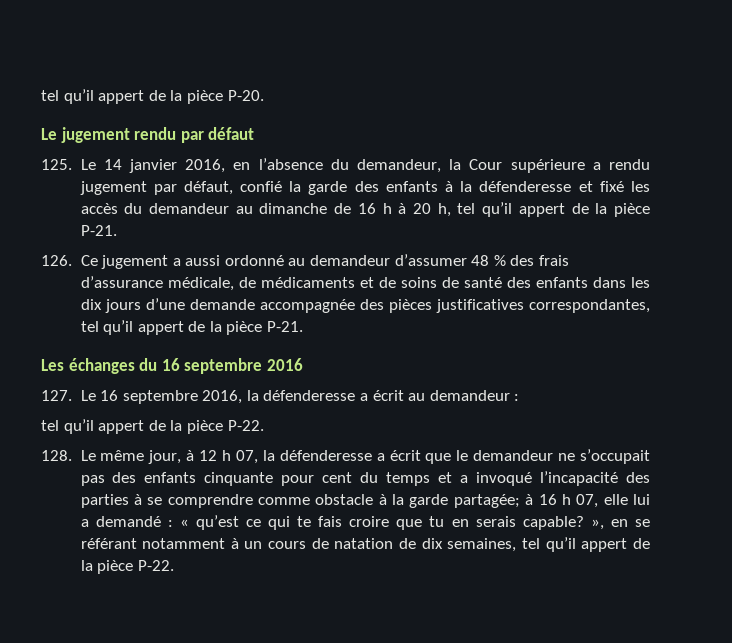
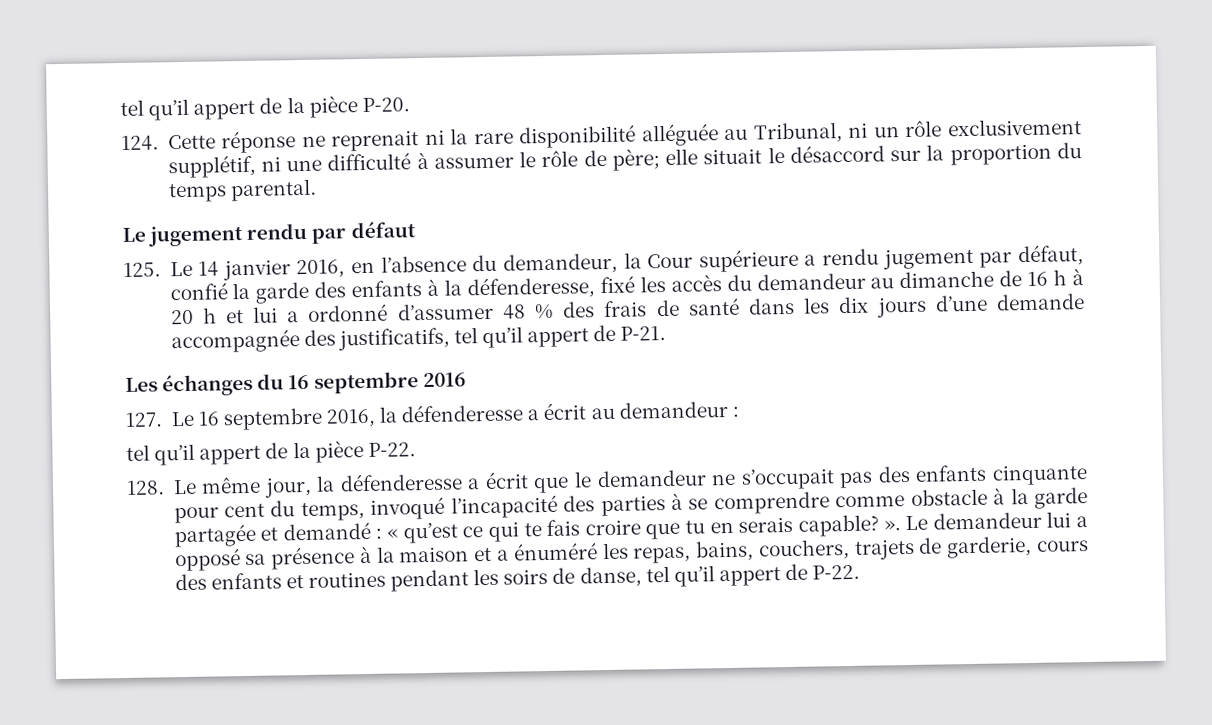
+ 124. Cette réponse ne reprenait ni la rare disponibilité alléguée au Tribunal, ni un rôle exclusivement supplétif, ni une difficulté à assumer le rôle de père; elle situait le désaccord sur la proportion du temps parental.
- 125. Le 14 janvier 2016, en l’absence du demandeur, la Cour supérieure a rendu jugement par défaut, confié la garde des enfants à la défenderesse et fixé les accès du demandeur au dimanche de 16 h à 20 h, tel qu’il appert de la pièce P-21.
- 126. Ce jugement a aussi ordonné au demandeur d’assumer 48 % des frais d’assurance médicale, de médicaments et de soins de santé des enfants dans les dix jours d’une demande accompagnée des pièces justificatives correspondantes, tel qu’il appert de la pièce P-21.
+ 125. Le 14 janvier 2016, en l’absence du demandeur, la Cour supérieure a rendu jugement par défaut, confié la garde des enfants à la défenderesse, fixé les accès du demandeur au dimanche de 16 h à 20 h et lui a ordonné d’assumer 48 % des frais de santé dans les dix jours d’une demande accompagnée des justificatifs, tel qu’il appert de P-21.
- 128. Le même jour, à 12 h 07, la défenderesse a écrit que le demandeur ne s’occupait pas des enfants cinquante pour cent du temps et a invoqué l’incapacité des parties à se comprendre comme obstacle à la garde partagée; à 16 h 07, elle lui a demandé : « qu’est ce qui te fais croire que tu en serais capable? », en se référant notamment à un cours de natation de dix semaines, tel qu’il appert de la pièce P-22.
+ 128. Le même jour, la défenderesse a écrit que le demandeur ne s’occupait pas des enfants cinquante pour cent du temps, invoqué l’incapacité des parties à se comprendre comme obstacle à la garde partagée et demandé : « qu’est ce qui te fais croire que tu en serais capable? ». Le demandeur lui a opposé sa présence à la maison et a énuméré les repas, bains, couchers, trajets de garderie, cours des enfants et routines pendant les soirs de danse, tel qu’il appert de P-22.

